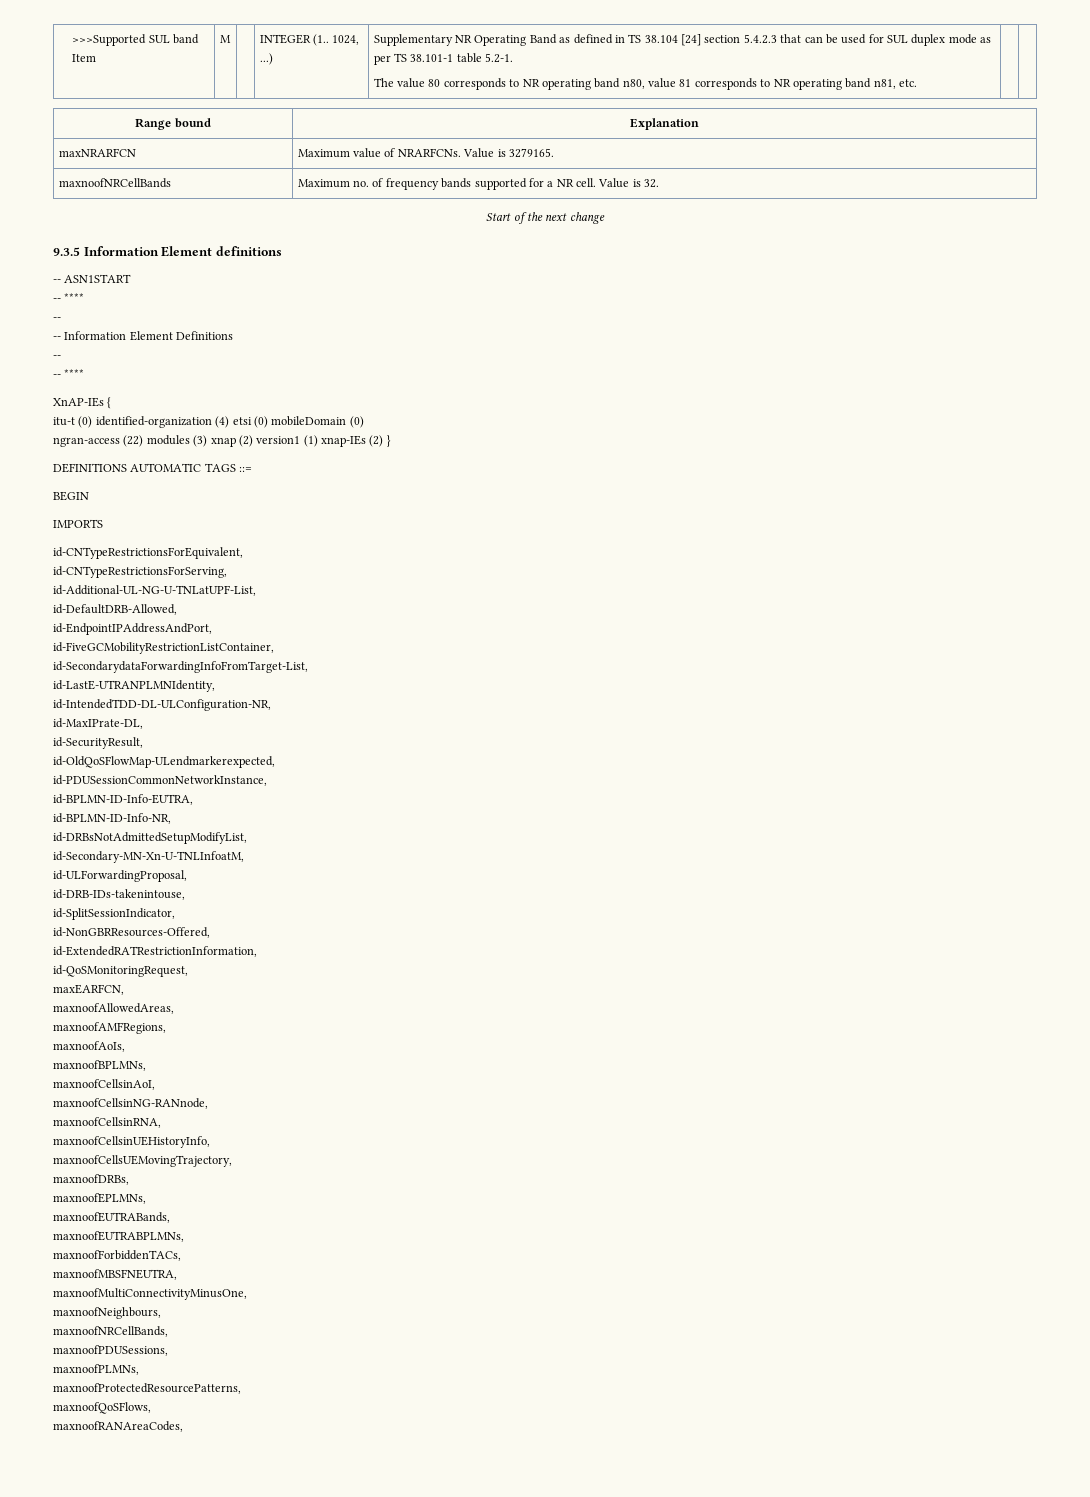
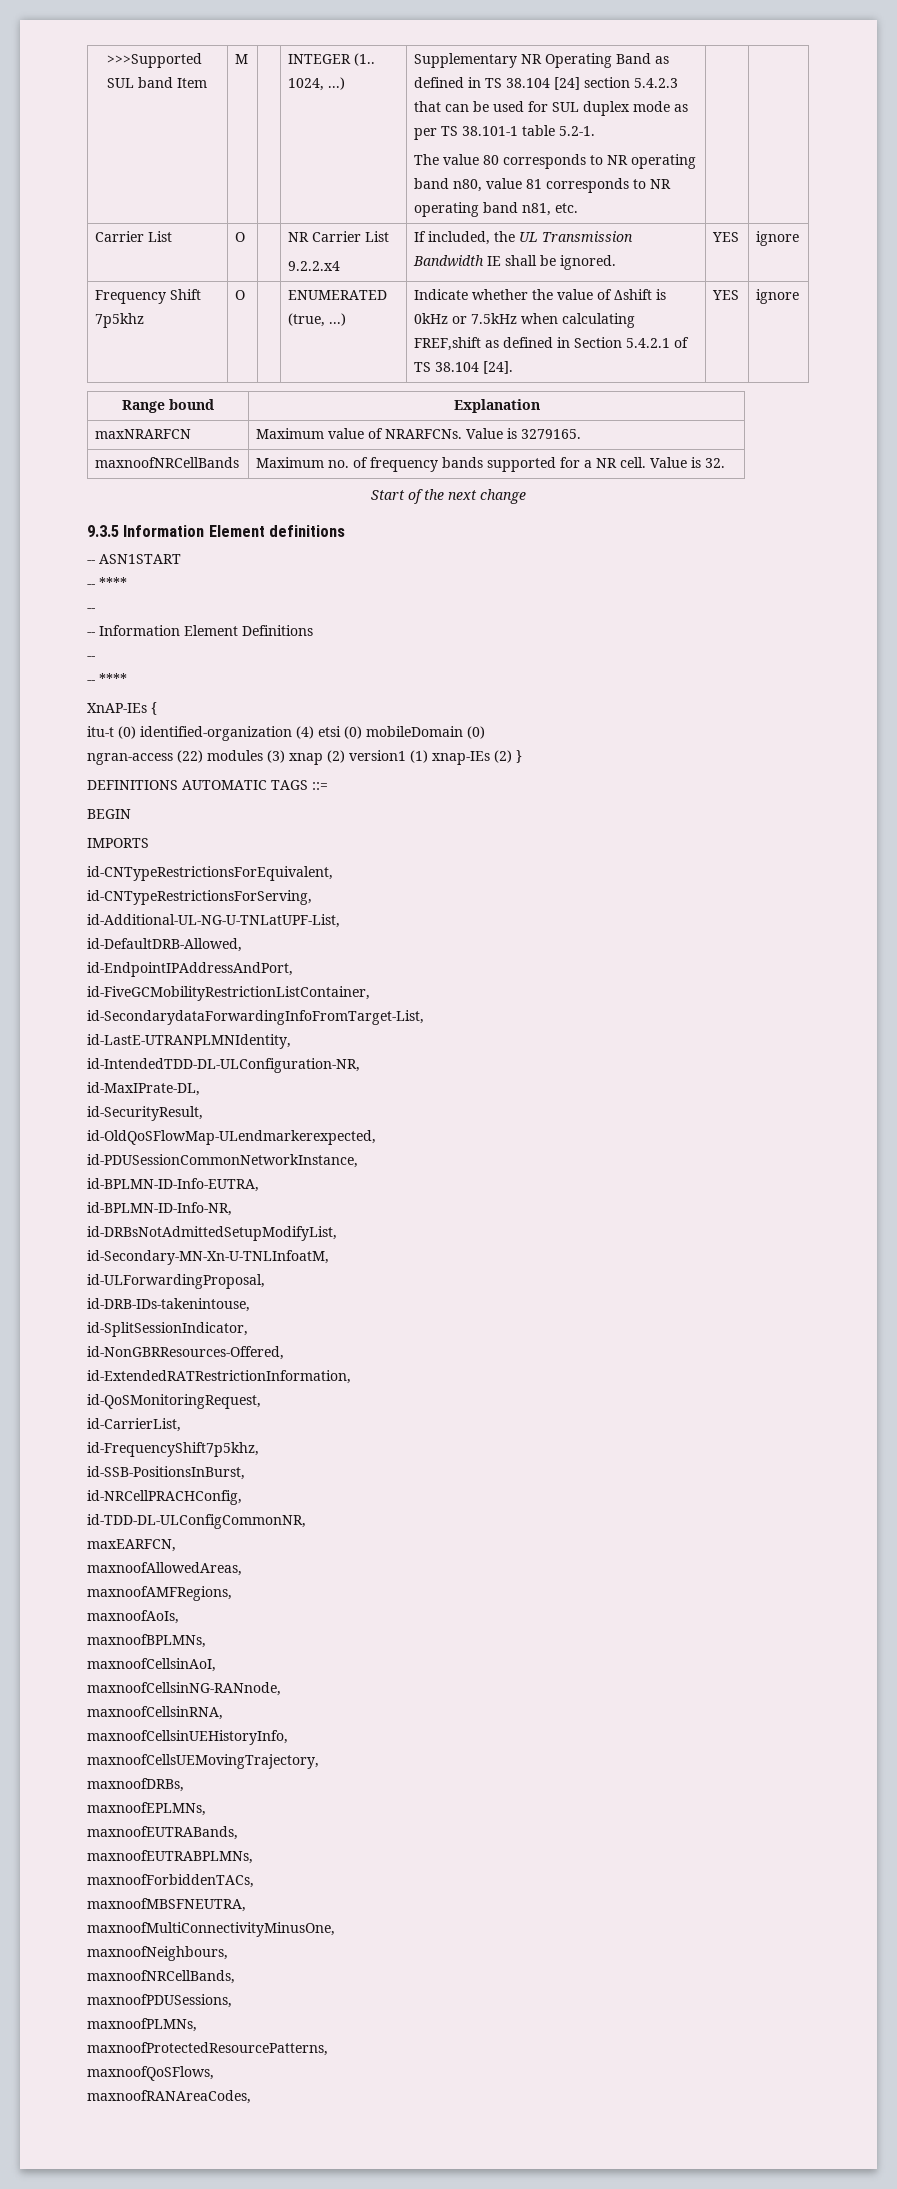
+ Carrier List | O | | NR Carrier List
+ 9.2.2.x4 | If included, the UL Transmission Bandwidth IE shall be ignored. | YES | ignore
+ Frequency Shift 7p5khz | O | | ENUMERATED (true, ...) | Indicate whether the value of Δshift is 0kHz or 7.5kHz when calculating FREF,shift as defined in Section 5.4.2.1 of TS 38.104 [24]. | YES | ignore
+ id-CarrierList,
+ id-FrequencyShift7p5khz,
+ id-SSB-PositionsInBurst,
+ id-NRCellPRACHConfig,
+ id-TDD-DL-ULConfigCommonNR,

